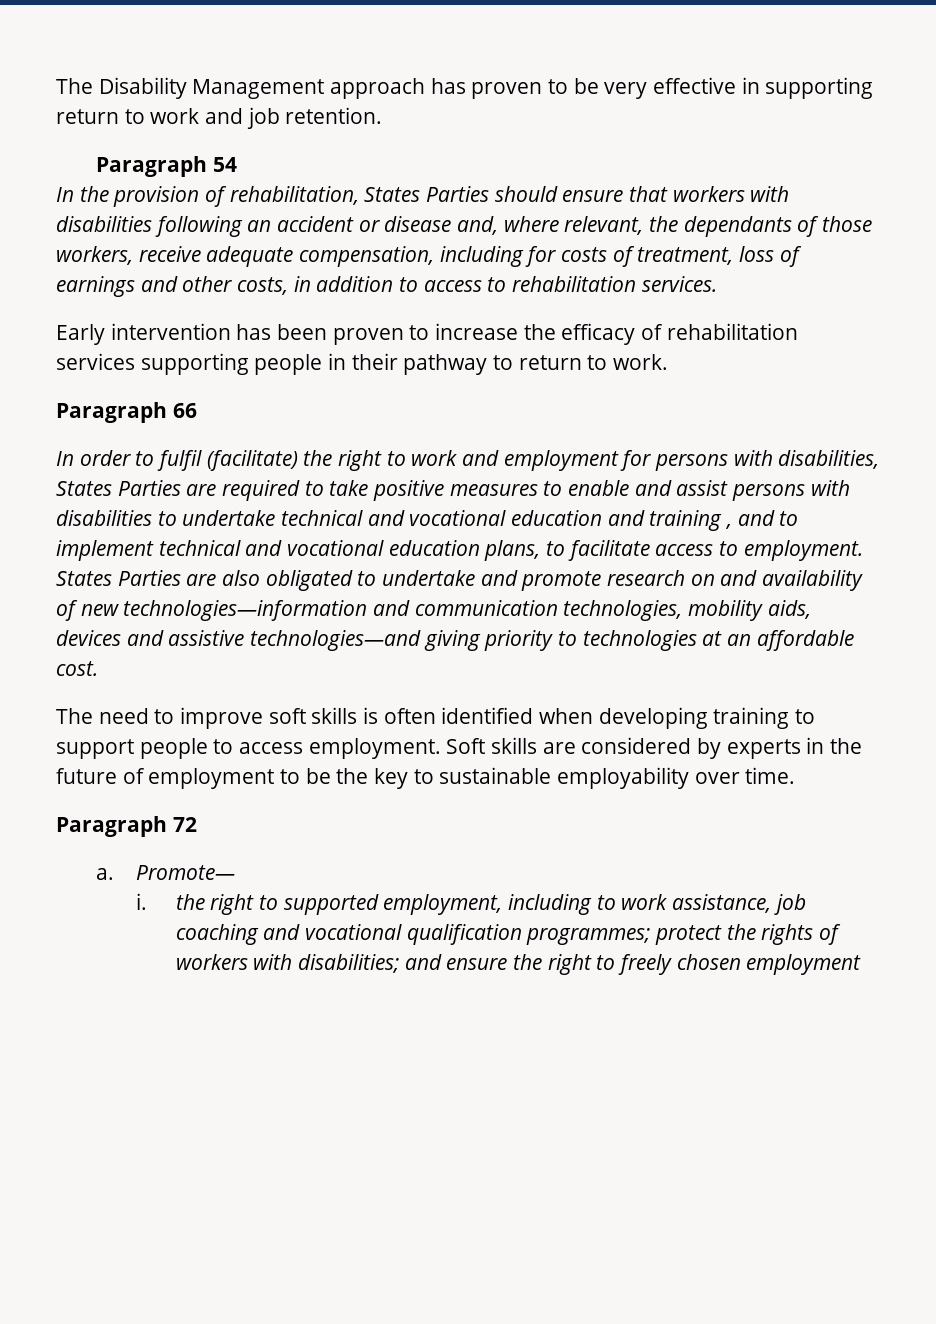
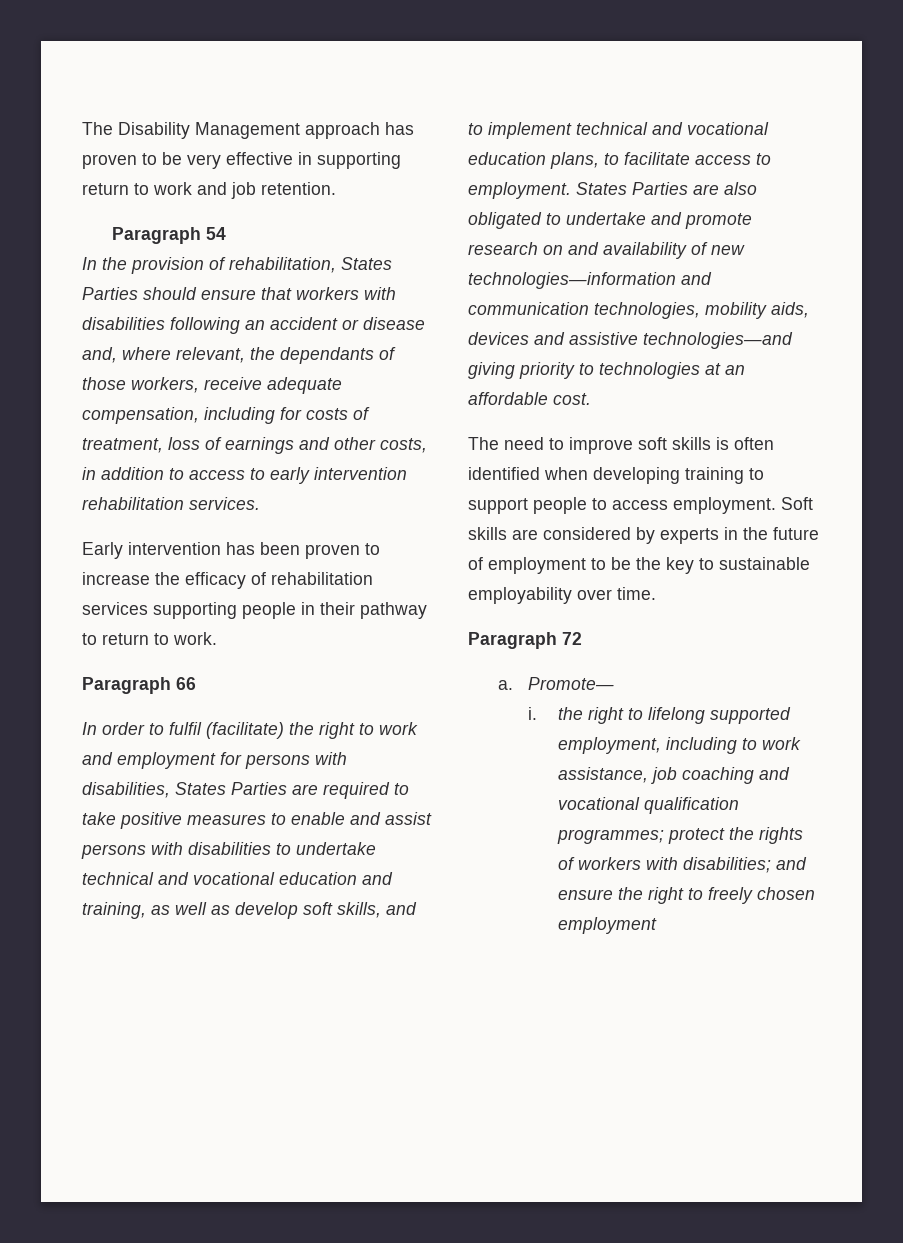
- In the provision of rehabilitation, States Parties should ensure that workers with disabilities following an accident or disease and, where relevant, the dependants of those workers, receive adequate compensation, including for costs of treatment, loss of earnings and other costs, in addition to access to rehabilitation services.
+ In the provision of rehabilitation, States Parties should ensure that workers with disabilities following an accident or disease and, where relevant, the dependants of those workers, receive adequate compensation, including for costs of treatment, loss of earnings and other costs, in addition to access to early intervention rehabilitation services.
- In order to fulfil (facilitate) the right to work and employment for persons with disabilities, States Parties are required to take positive measures to enable and assist persons with disabilities to undertake technical and vocational education and training , and to implement technical and vocational education plans, to facilitate access to employment.
+ In order to fulfil (facilitate) the right to work and employment for persons with disabilities, States Parties are required to take positive measures to enable and assist persons with disabilities to undertake technical and vocational education and training, as well as develop soft skills, and to implement technical and vocational education plans, to facilitate access to employment.
- i. the right to supported employment, including to work assistance, job coaching and vocational qualification programmes; protect the rights of workers with disabilities; and ensure the right to freely chosen employment
+ i. the right to lifelong supported employment, including to work assistance, job coaching and vocational qualification programmes; protect the rights of workers with disabilities; and ensure the right to freely chosen employment

